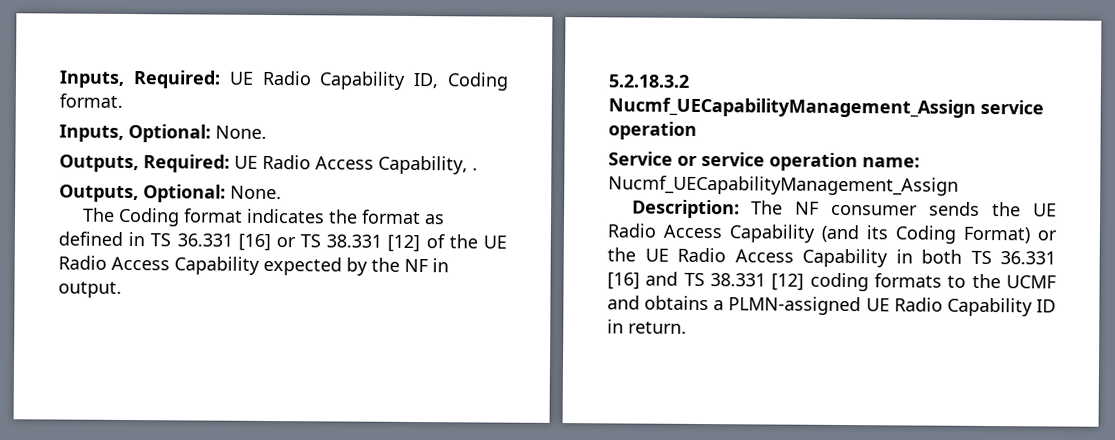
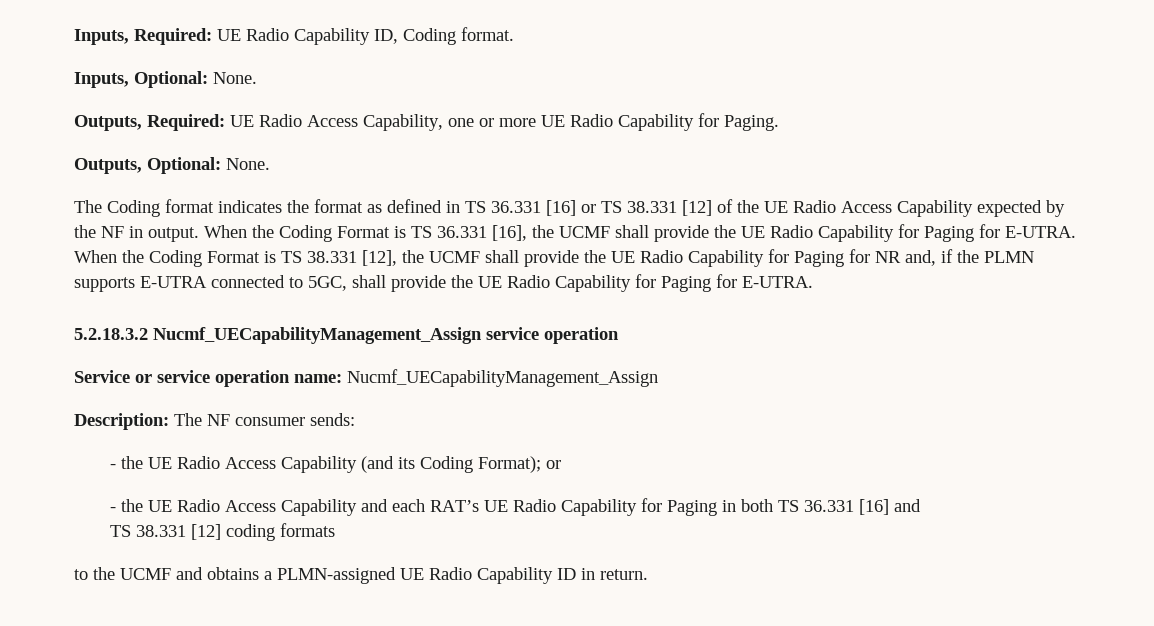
- Outputs, Required: UE Radio Access Capability, .
+ Outputs, Required: UE Radio Access Capability, one or more UE Radio Capability for Paging.
+ When the Coding Format is TS 36.331 [16], the UCMF shall provide the UE Radio Capability for Paging for E-UTRA. When the Coding Format is TS 38.331 [12], the UCMF shall provide the UE Radio Capability for Paging for NR and, if the PLMN supports E-UTRA connected to 5GC, shall provide the UE Radio Capability for Paging for E-UTRA.
- Description: The NF consumer sends the UE Radio Access Capability (and its Coding Format) or the UE Radio Access Capability in both TS 36.331 [16] and TS 38.331 [12] coding formats to the UCMF and obtains a PLMN-assigned UE Radio Capability ID in return.
+ Description: The NF consumer sends:
+ - the UE Radio Access Capability (and its Coding Format); or
+ - the UE Radio Access Capability and each RAT’s UE Radio Capability for Paging in both TS 36.331 [16] and
+ TS 38.331 [12] coding formats
+ to the UCMF and obtains a PLMN-assigned UE Radio Capability ID in return.

